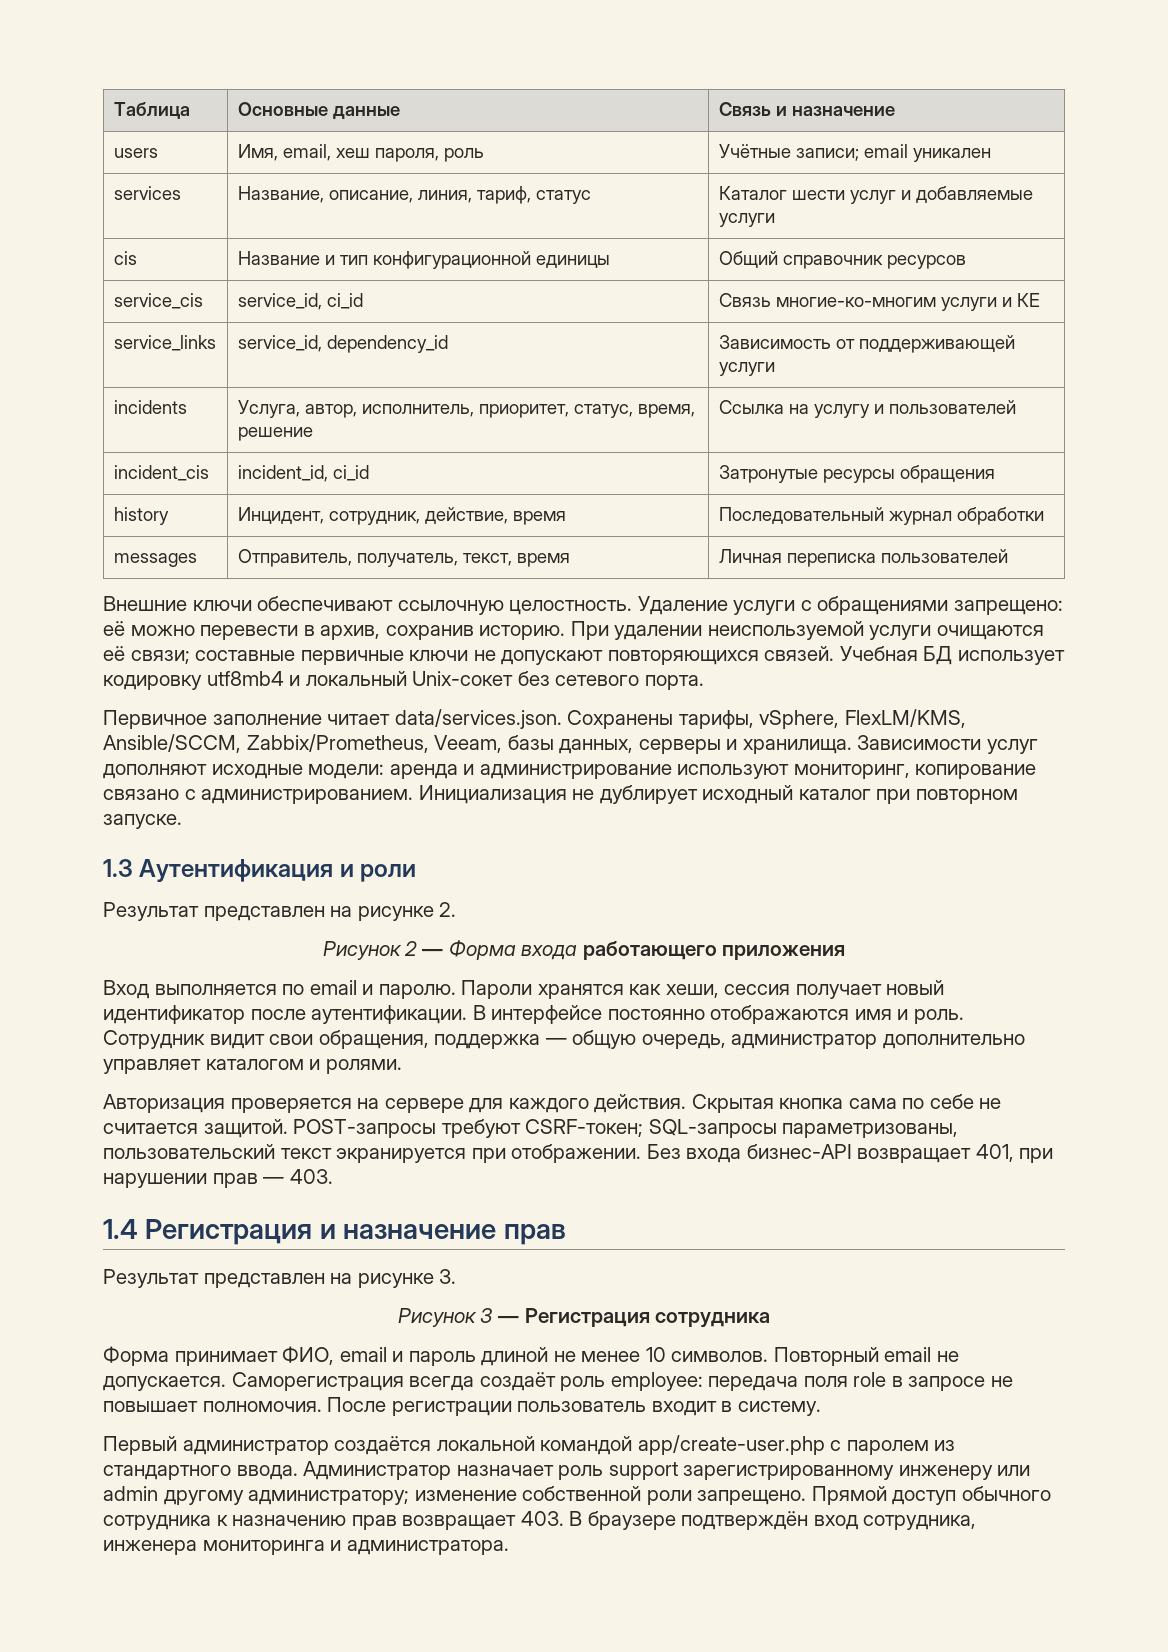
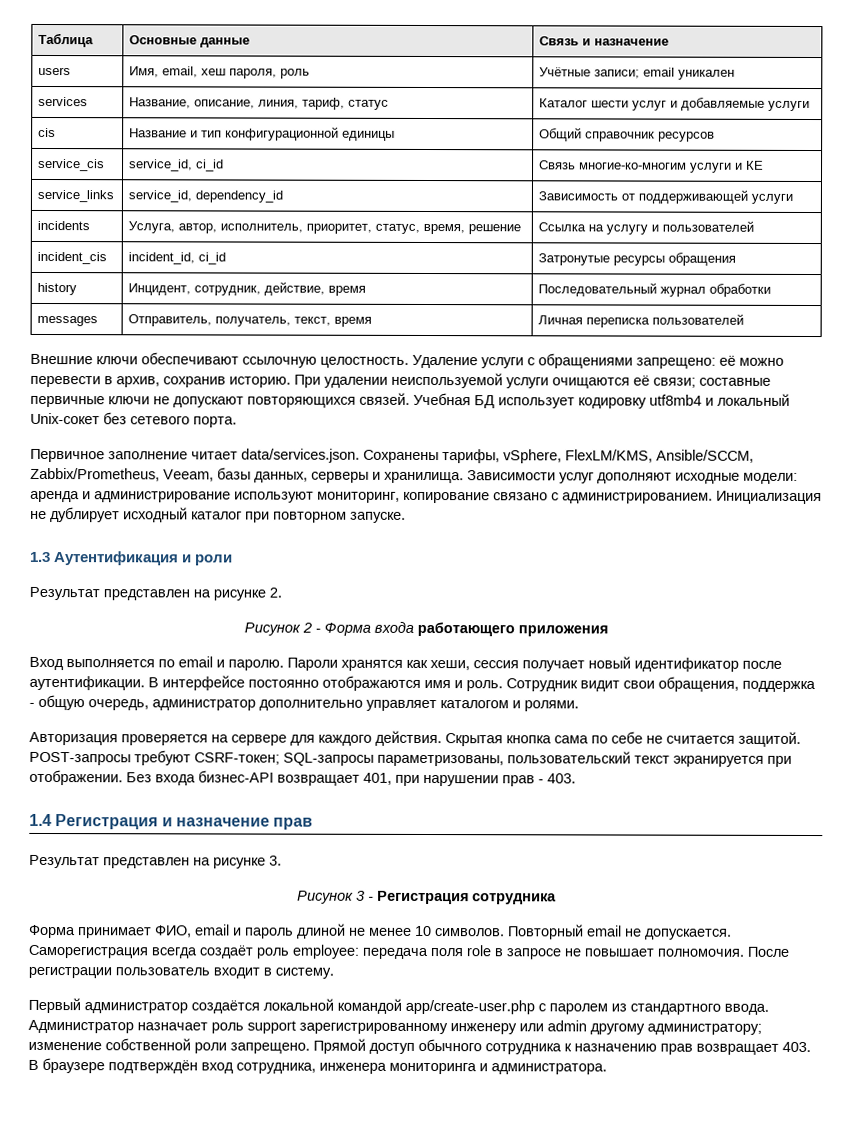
- Рисунок 2 — Форма входа работающего приложения
+ Рисунок 2 - Форма входа работающего приложения
- Сотрудник видит свои обращения, поддержка — общую очередь, администратор дополнительно управляет каталогом и ролями.
+ Сотрудник видит свои обращения, поддержка - общую очередь, администратор дополнительно управляет каталогом и ролями.
- Без входа бизнес-API возвращает 401, при нарушении прав — 403.
+ Без входа бизнес-API возвращает 401, при нарушении прав - 403.
- Рисунок 3 — Регистрация сотрудника
+ Рисунок 3 - Регистрация сотрудника

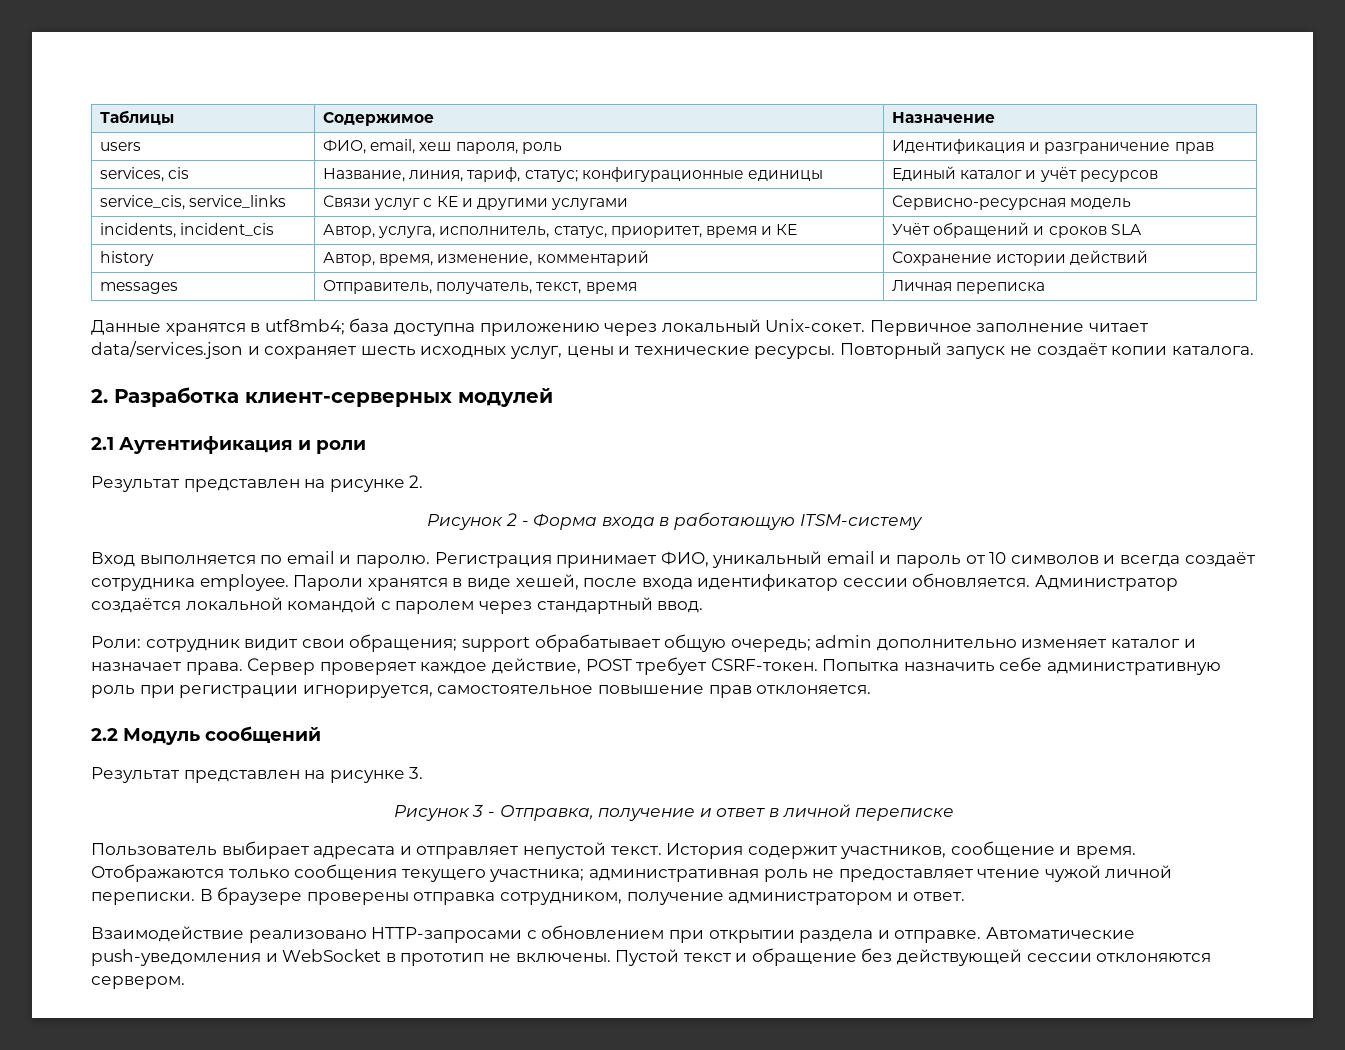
- Таблица | Основные данные | Связь и назначение
+ Таблицы | Содержимое | Назначение
- users | Имя, email, хеш пароля, роль | Учётные записи; email уникален
- services | Название, описание, линия, тариф, статус | Каталог шести услуг и добавляемые услуги
- cis | Название и тип конфигурационной единицы | Общий справочник ресурсов
- service_cis | service_id, ci_id | Связь многие-ко-многим услуги и КЕ
- service_links | service_id, dependency_id | Зависимость от поддерживающей услуги
- incidents | Услуга, автор, исполнитель, приоритет, статус, время, решение | Ссылка на услугу и пользователей
- incident_cis | incident_id, ci_id | Затронутые ресурсы обращения
- history | Инцидент, сотрудник, действие, время | Последовательный журнал обработки
+ users | ФИО, email, хеш пароля, роль | Идентификация и разграничение прав
+ services, cis | Название, линия, тариф, статус; конфигурационные единицы | Единый каталог и учёт ресурсов
+ service_cis, service_links | Связи услуг с КЕ и другими услугами | Сервисно-ресурсная модель
+ incidents, incident_cis | Автор, услуга, исполнитель, статус, приоритет, время и КЕ | Учёт обращений и сроков SLA
+ history | Автор, время, изменение, комментарий | Сохранение истории действий
- messages | Отправитель, получатель, текст, время | Личная переписка пользователей
- Внешние ключи обеспечивают ссылочную целостность. Удаление услуги с обращениями запрещено: её можно перевести в архив, сохранив историю. При удалении неиспользуемой услуги очищаются её связи; составные первичные ключи не допускают повторяющихся связей. Учебная БД использует кодировку utf8mb4 и локальный Unix-сокет без сетевого порта.
- Первичное заполнение читает data/services.json. Сохранены тарифы, vSphere, FlexLM/KMS, Ansible/SCCM, Zabbix/Prometheus, Veeam, базы данных, серверы и хранилища. Зависимости услуг дополняют исходные модели: аренда и администрирование используют мониторинг, копирование связано с администрированием. Инициализация не дублирует исходный каталог при повторном запуске.
- 1.3 Аутентификация и роли
+ messages | Отправитель, получатель, текст, время | Личная переписка
+ Данные хранятся в utf8mb4; база доступна приложению через локальный Unix-сокет. Первичное заполнение читает data/services.json и сохраняет шесть исходных услуг, цены и технические ресурсы. Повторный запуск не создаёт копии каталога.
+ 2. Разработка клиент-серверных модулей
+ 2.1 Аутентификация и роли
- Рисунок 2 - Форма входа работающего приложения
+ Рисунок 2 - Форма входа в работающую ITSM-систему
- Пароли хранятся как хеши, сессия получает новый идентификатор после аутентификации. В интерфейсе постоянно отображаются имя и роль. Сотрудник видит свои обращения, поддержка - общую очередь, администратор дополнительно управляет каталогом и ролями.
- Авторизация проверяется на сервере для каждого действия. Скрытая кнопка сама по себе не считается защитой. POST-запросы требуют CSRF-токен; SQL-запросы параметризованы, пользовательский текст экранируется при отображении. Без входа бизнес-API возвращает 401, при нарушении прав - 403.
- 1.4 Регистрация и назначение прав
+ Регистрация принимает ФИО, уникальный email и пароль от 10 символов и всегда создаёт сотрудника employee. Пароли хранятся в виде хешей, после входа идентификатор сессии обновляется. Администратор создаётся локальной командой с паролем через стандартный ввод.
+ Роли: сотрудник видит свои обращения; support обрабатывает общую очередь; admin дополнительно изменяет каталог и назначает права. Сервер проверяет каждое действие, POST требует CSRF-токен. Попытка назначить себе административную роль при регистрации игнорируется, самостоятельное повышение прав отклоняется.
+ 2.2 Модуль сообщений
- Рисунок 3 - Регистрация сотрудника
- Форма принимает ФИО, email и пароль длиной не менее 10 символов. Повторный email не допускается. Саморегистрация всегда создаёт роль employee: передача поля role в запросе не повышает полномочия. После регистрации пользователь входит в систему.
- Первый администратор создаётся локальной командой app/create-user.php с паролем из стандартного ввода. Администратор назначает роль support зарегистрированному инженеру или admin другому администратору; изменение собственной роли запрещено. Прямой доступ обычного сотрудника к назначению прав возвращает 403. В браузере подтверждён вход сотрудника, инженера мониторинга и администратора.
+ Рисунок 3 - Отправка, получение и ответ в личной переписке
+ Пользователь выбирает адресата и отправляет непустой текст. История содержит участников, сообщение и время. Отображаются только сообщения текущего участника; административная роль не предоставляет чтение чужой личной переписки. В браузере проверены отправка сотрудником, получение администратором и ответ.
+ Взаимодействие реализовано HTTP-запросами с обновлением при открытии раздела и отправке. Автоматические push-уведомления и WebSocket в прототип не включены. Пустой текст и обращение без действующей сессии отклоняются сервером.

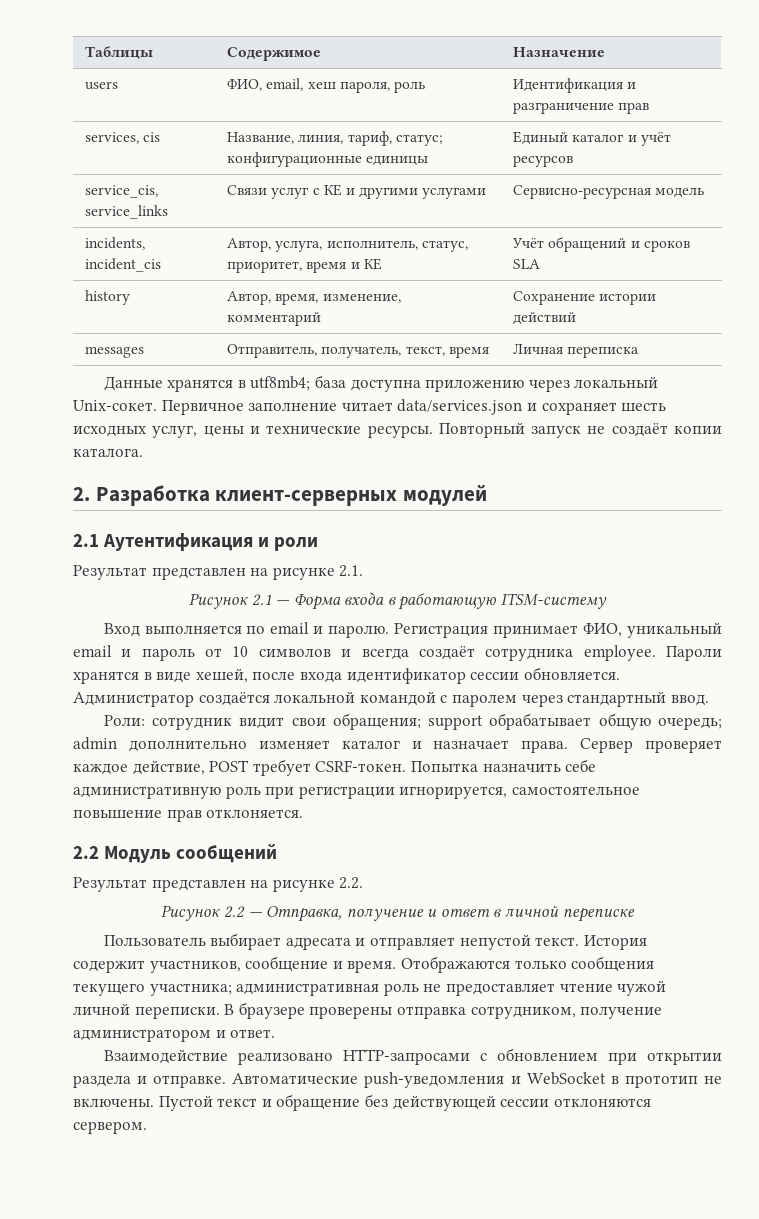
- Результат представлен на рисунке 2.
- Рисунок 2 - Форма входа в работающую ITSM-систему
+ Результат представлен на рисунке 2.1.
+ Рисунок 2.1 — Форма входа в работающую ITSM-систему
- Результат представлен на рисунке 3.
- Рисунок 3 - Отправка, получение и ответ в личной переписке
+ Результат представлен на рисунке 2.2.
+ Рисунок 2.2 — Отправка, получение и ответ в личной переписке

